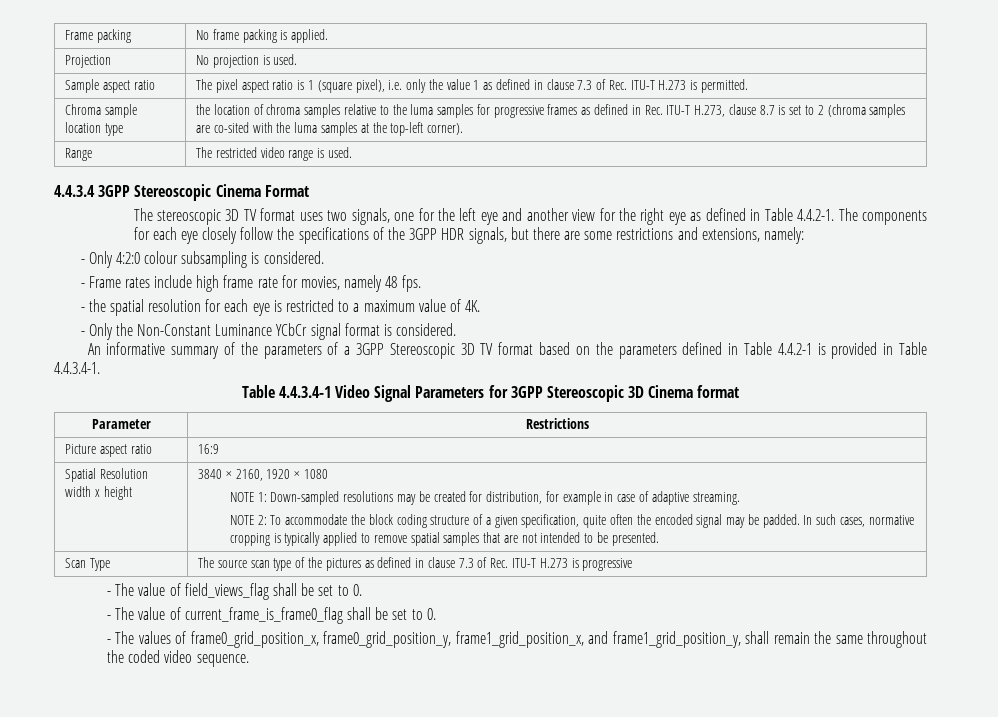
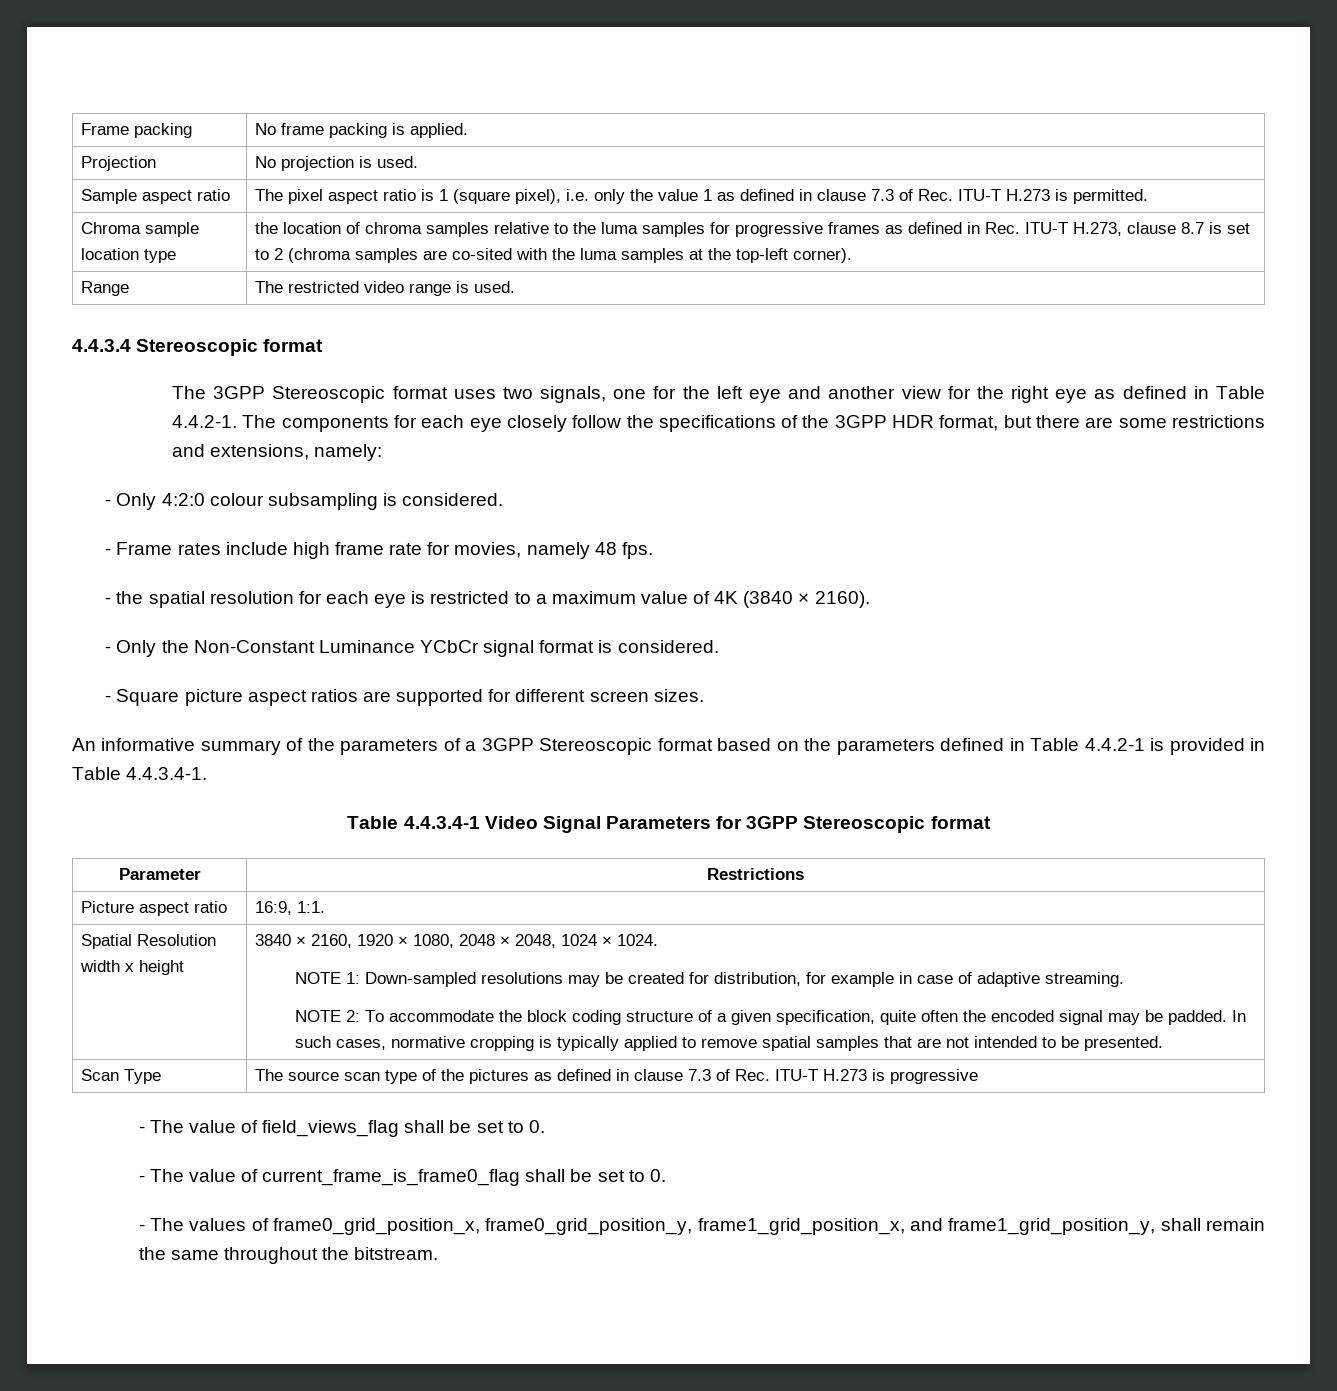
- 4.4.3.4 3GPP Stereoscopic Cinema Format
- The stereoscopic 3D TV format uses two signals, one for the left eye and another view for the right eye as defined in Table 4.4.2-1. The components for each eye closely follow the specifications of the 3GPP HDR signals, but there are some restrictions and extensions, namely:
+ 4.4.3.4 Stereoscopic format
+ The 3GPP Stereoscopic format uses two signals, one for the left eye and another view for the right eye as defined in Table 4.4.2-1. The components for each eye closely follow the specifications of the 3GPP HDR format, but there are some restrictions and extensions, namely:
- - the spatial resolution for each eye is restricted to a maximum value of 4K.
+ - the spatial resolution for each eye is restricted to a maximum value of 4K (3840 × 2160).
+ - Square picture aspect ratios are supported for different screen sizes.
- An informative summary of the parameters of a 3GPP Stereoscopic 3D TV format based on the parameters defined in Table 4.4.2-1 is provided in Table 4.4.3.4-1.
+ An informative summary of the parameters of a 3GPP Stereoscopic format based on the parameters defined in Table 4.4.2-1 is provided in Table 4.4.3.4-1.
- Table 4.4.3.4-1 Video Signal Parameters for 3GPP Stereoscopic 3D Cinema format
+ Table 4.4.3.4-1 Video Signal Parameters for 3GPP Stereoscopic format
- Picture aspect ratio | 16:9
+ Picture aspect ratio | 16:9, 1:1.
- 3840 × 2160, 1920 × 1080
+ 3840 × 2160, 1920 × 1080, 2048 × 2048, 1024 × 1024.
- - The values of frame0_grid_position_x, frame0_grid_position_y, frame1_grid_position_x, and frame1_grid_position_y, shall remain the same throughout the coded video sequence.
+ - The values of frame0_grid_position_x, frame0_grid_position_y, frame1_grid_position_x, and frame1_grid_position_y, shall remain the same throughout the bitstream.

